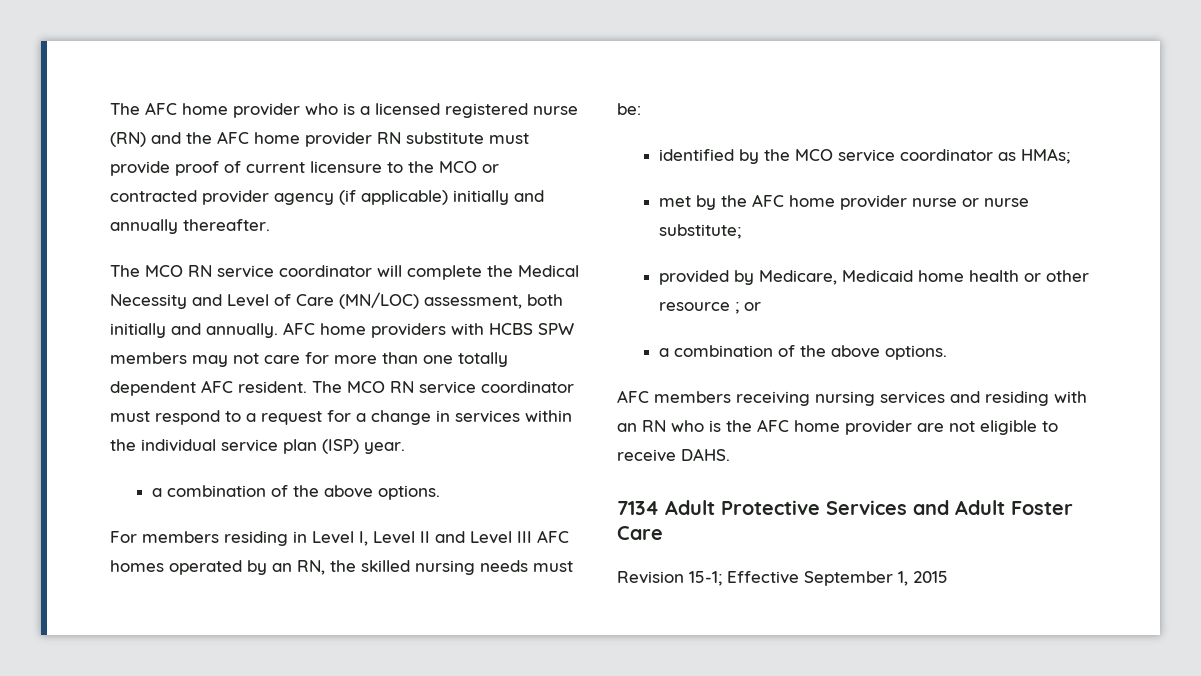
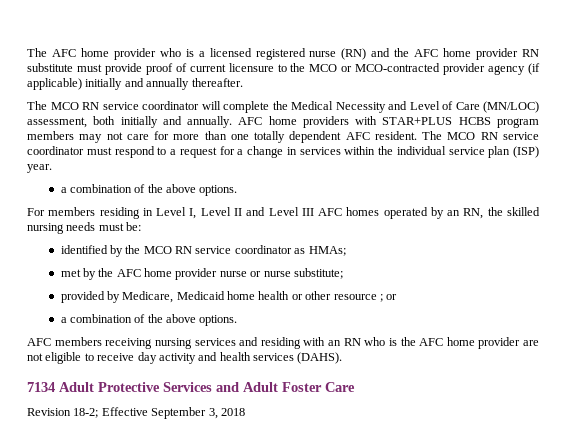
- The AFC home provider who is a licensed registered nurse (RN) and the AFC home provider RN substitute must provide proof of current licensure to the MCO or contracted provider agency (if applicable) initially and annually thereafter.
+ The AFC home provider who is a licensed registered nurse (RN) and the AFC home provider RN substitute must provide proof of current licensure to the MCO or MCO-contracted provider agency (if applicable) initially and annually thereafter.
- AFC home providers with HCBS SPW members may not care for more than one totally dependent AFC resident.
+ AFC home providers with STAR+PLUS HCBS program members may not care for more than one totally dependent AFC resident.
- identified by the MCO service coordinator as HMAs;
+ identified by the MCO RN service coordinator as HMAs;
- AFC members receiving nursing services and residing with an RN who is the AFC home provider are not eligible to receive DAHS.
+ AFC members receiving nursing services and residing with an RN who is the AFC home provider are not eligible to receive day activity and health services (DAHS).
- Revision 15-1; Effective September 1, 2015
+ Revision 18-2; Effective September 3, 2018

